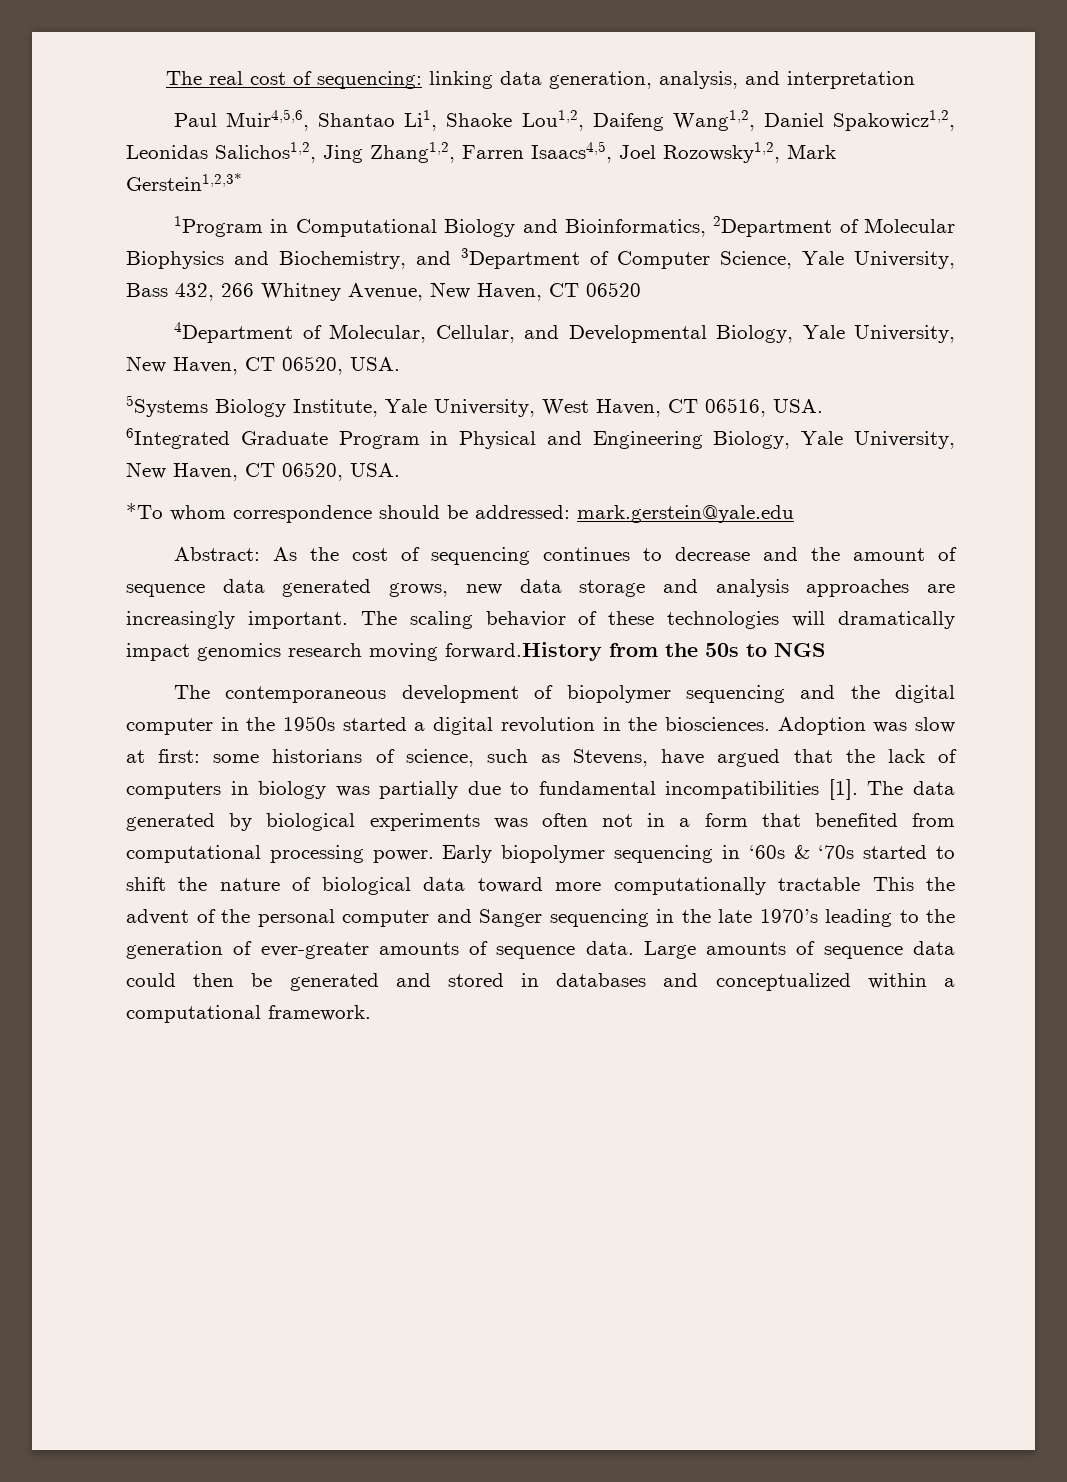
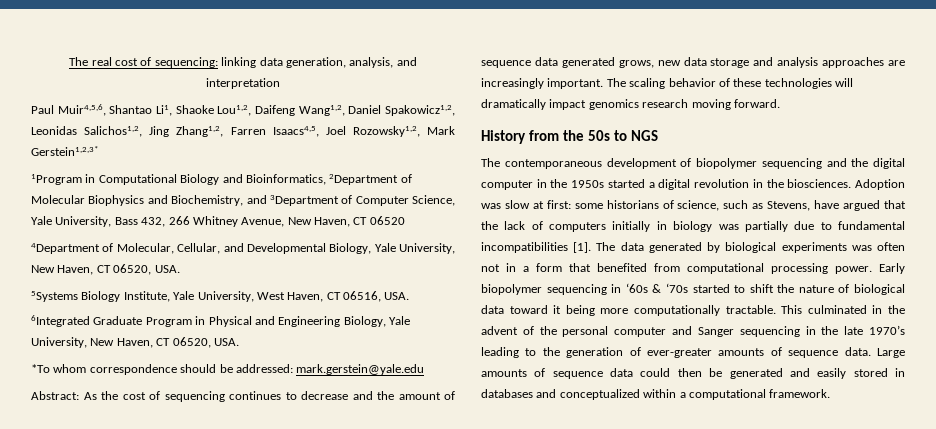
- The scaling behavior of these technologies will dramatically impact genomics research moving forward.History from the 50s to NGS
+ The scaling behavior of these technologies will dramatically impact genomics research moving forward.
+ History from the 50s to NGS
- Adoption was slow at first: some historians of science, such as Stevens, have argued that the lack of computers in biology was partially due to fundamental incompatibilities [1].
+ Adoption was slow at first: some historians of science, such as Stevens, have argued that the lack of computers initially in biology was partially due to fundamental incompatibilities [1].
- Early biopolymer sequencing in ‘60s & ‘70s started to shift the nature of biological data toward more computationally tractable This the advent of the personal computer and Sanger sequencing in the late 1970’s leading to the generation of ever-greater amounts of sequence data.
+ Early biopolymer sequencing in ‘60s & ‘70s started to shift the nature of biological data toward it being more computationally tractable. This culminated in the advent of the personal computer and Sanger sequencing in the late 1970’s leading to the generation of ever-greater amounts of sequence data.
- Large amounts of sequence data could then be generated and stored in databases and conceptualized within a computational framework.
+ Large amounts of sequence data could then be generated and easily stored in databases and conceptualized within a computational framework.

